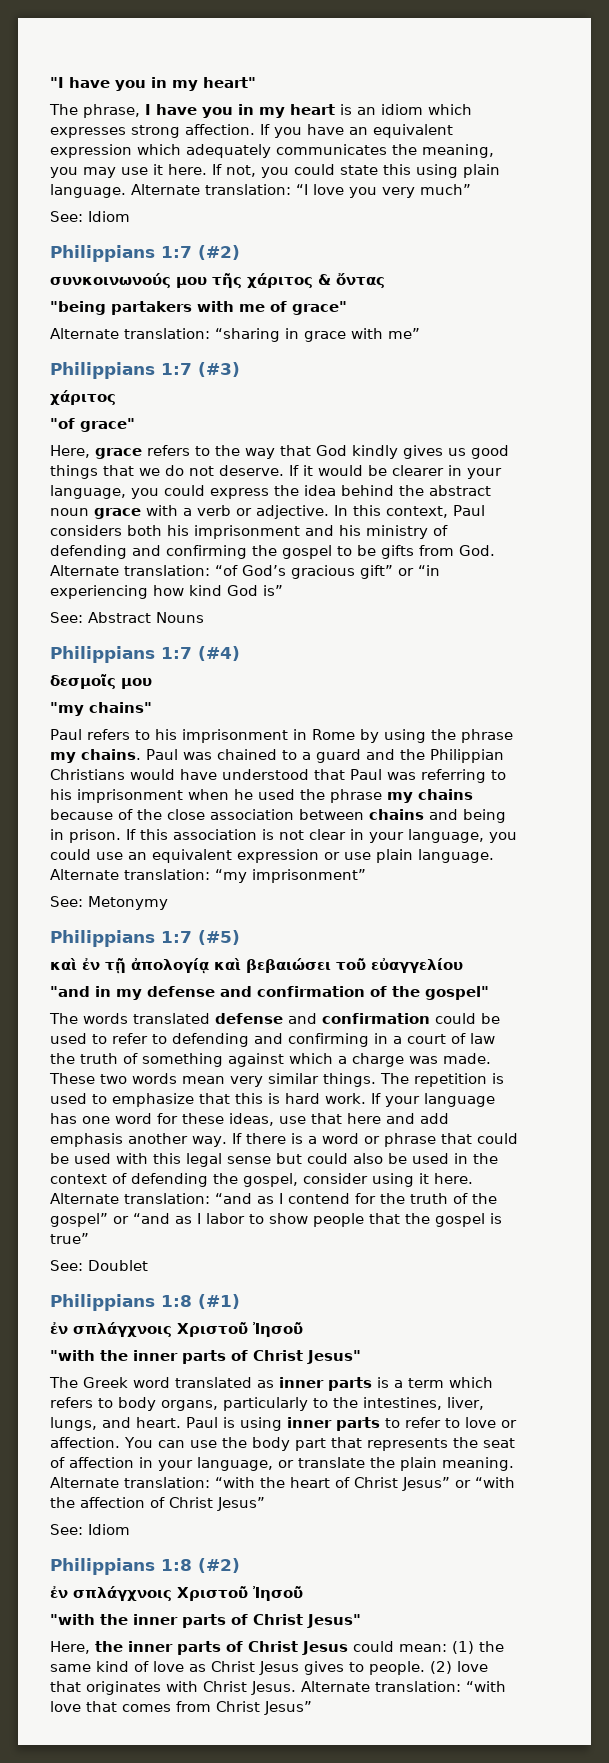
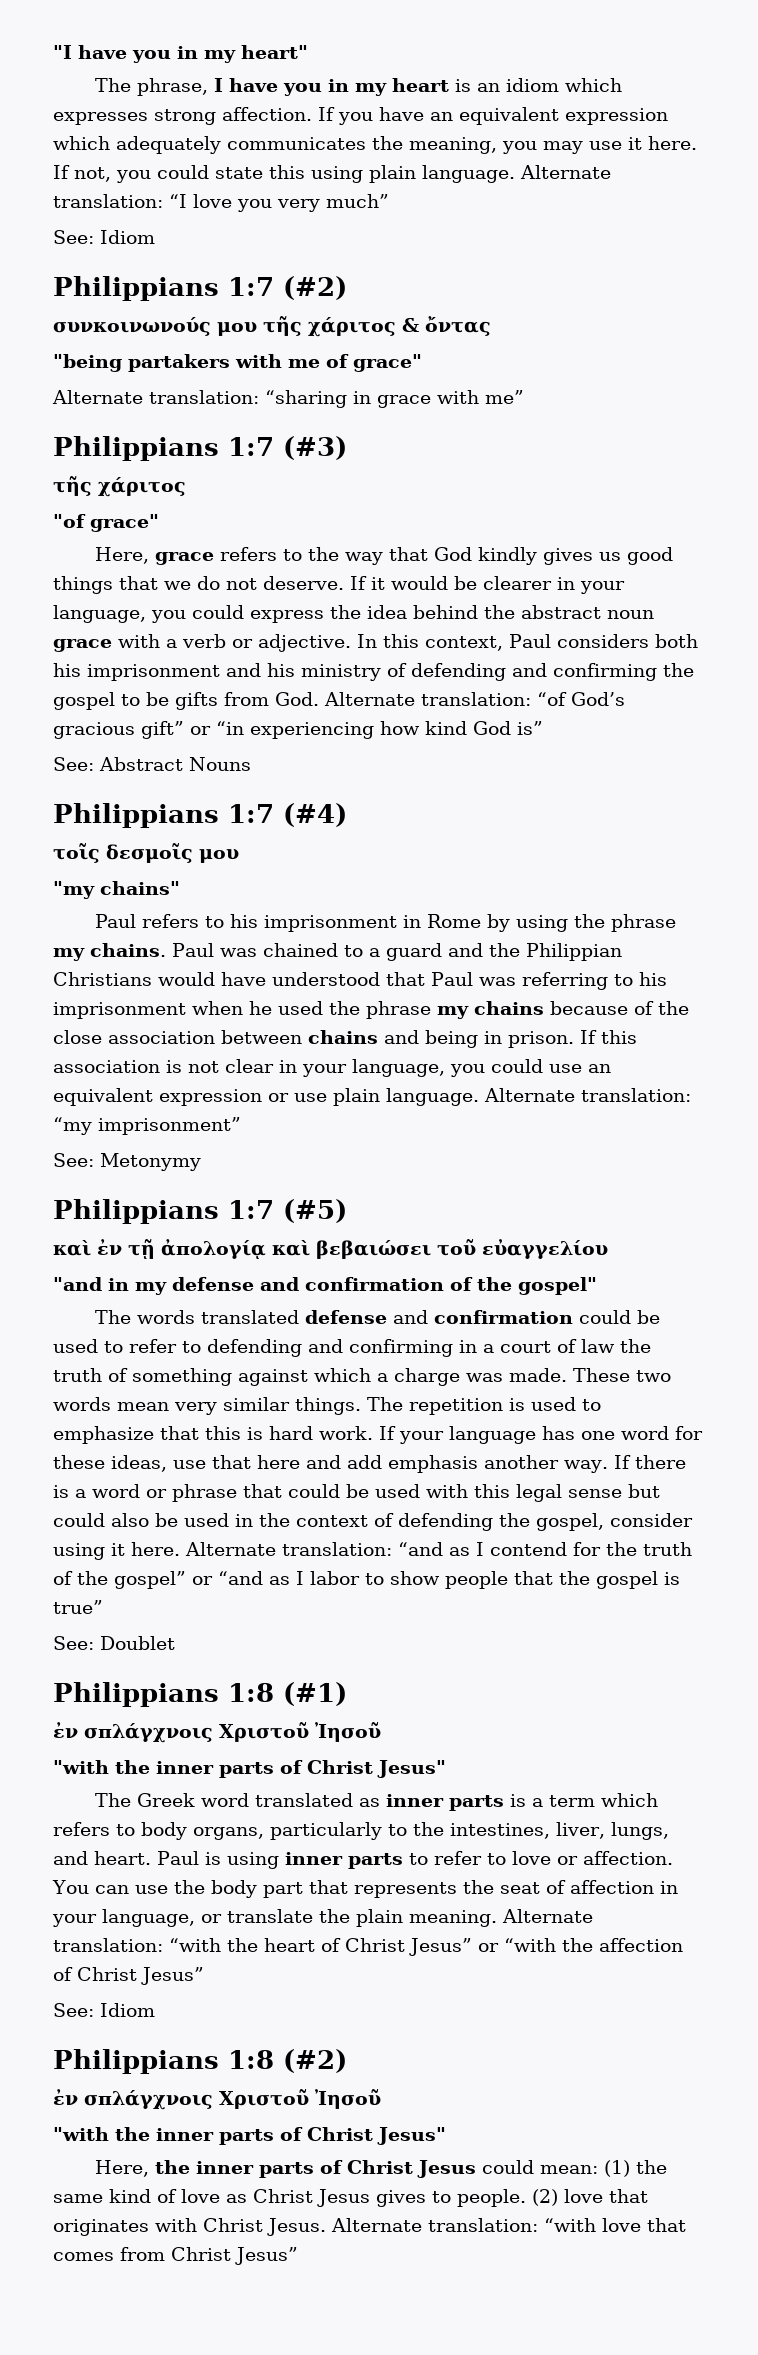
  Philippians 1:7 (#3)
- χάριτος
+ τῆς χάριτος
- δεσμοῖς μου
+ τοῖς δεσμοῖς μου

